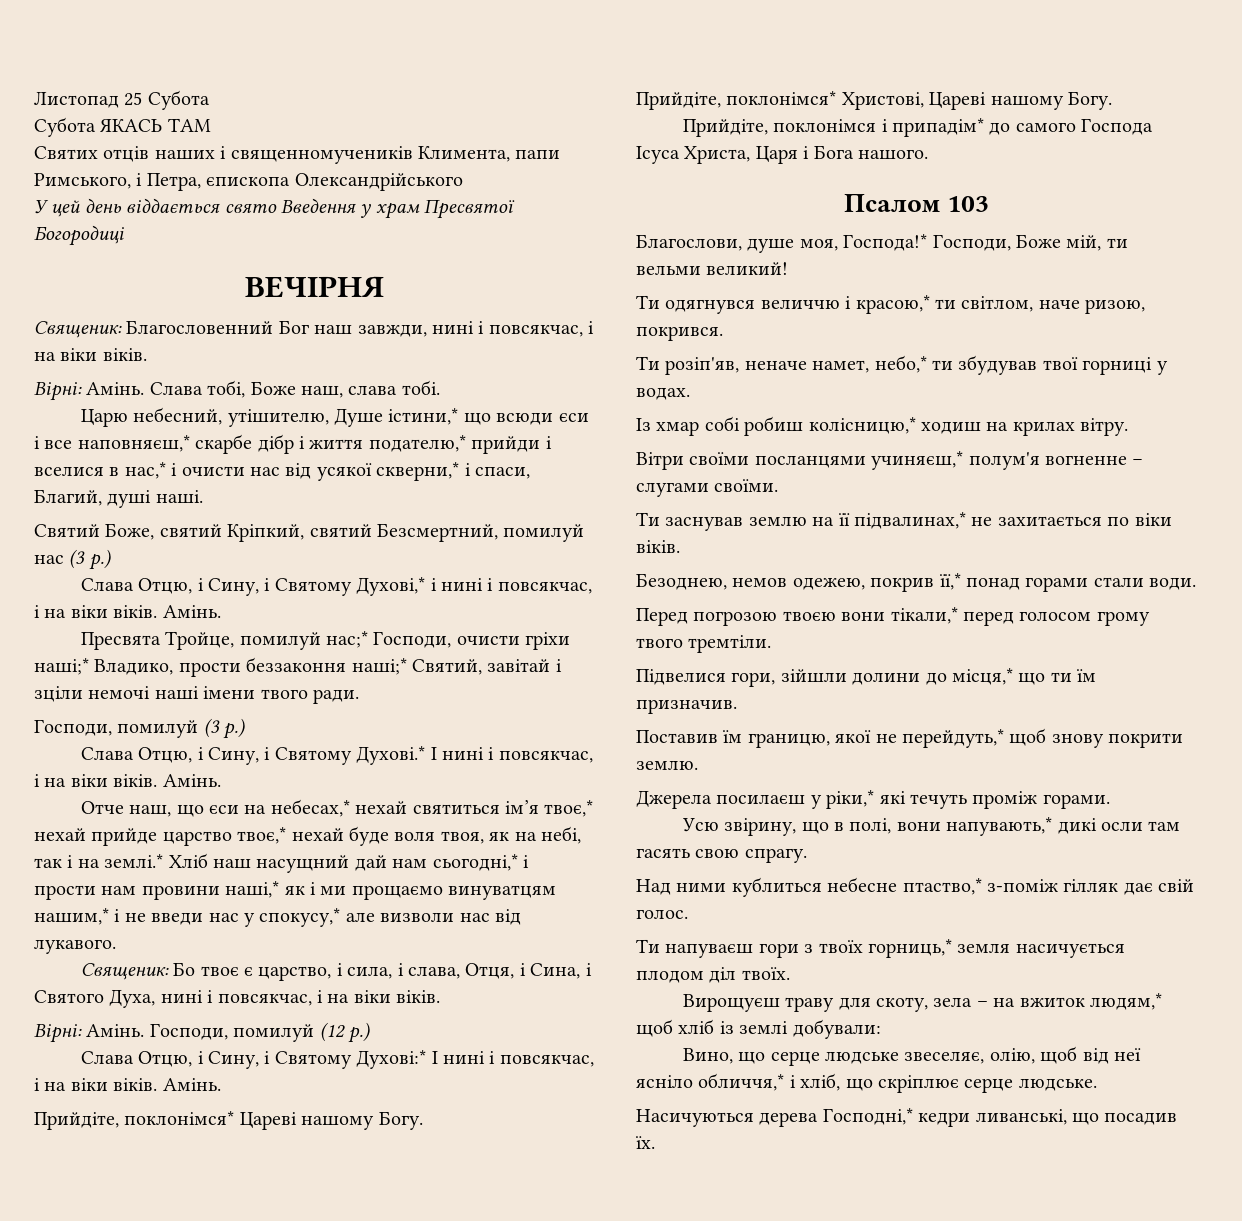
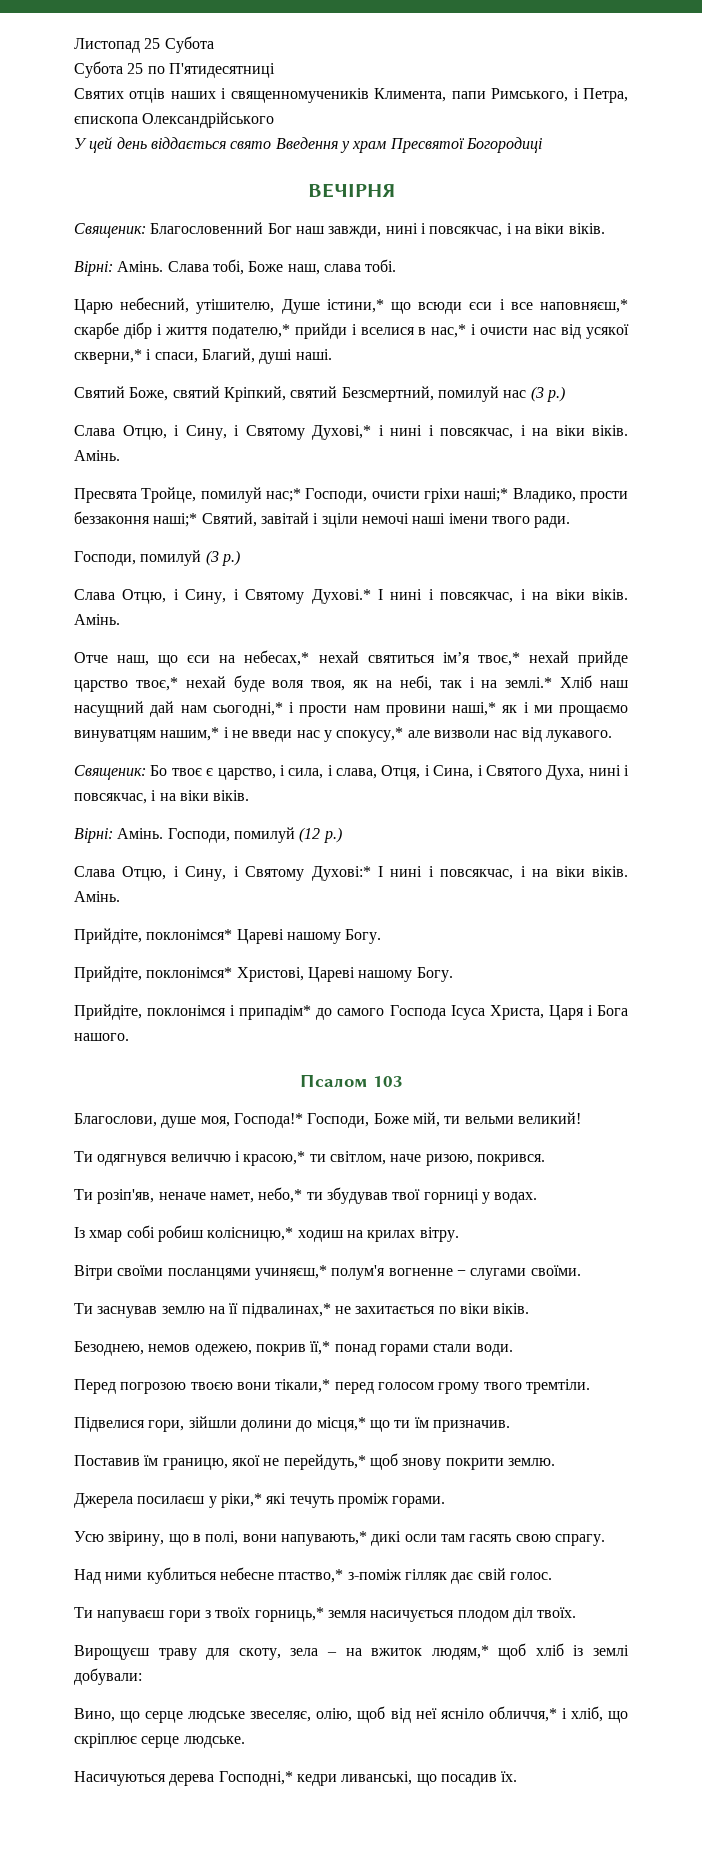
- Субота ЯКАСЬ ТАМ
+ Субота 25 по П'ятидесятниці

